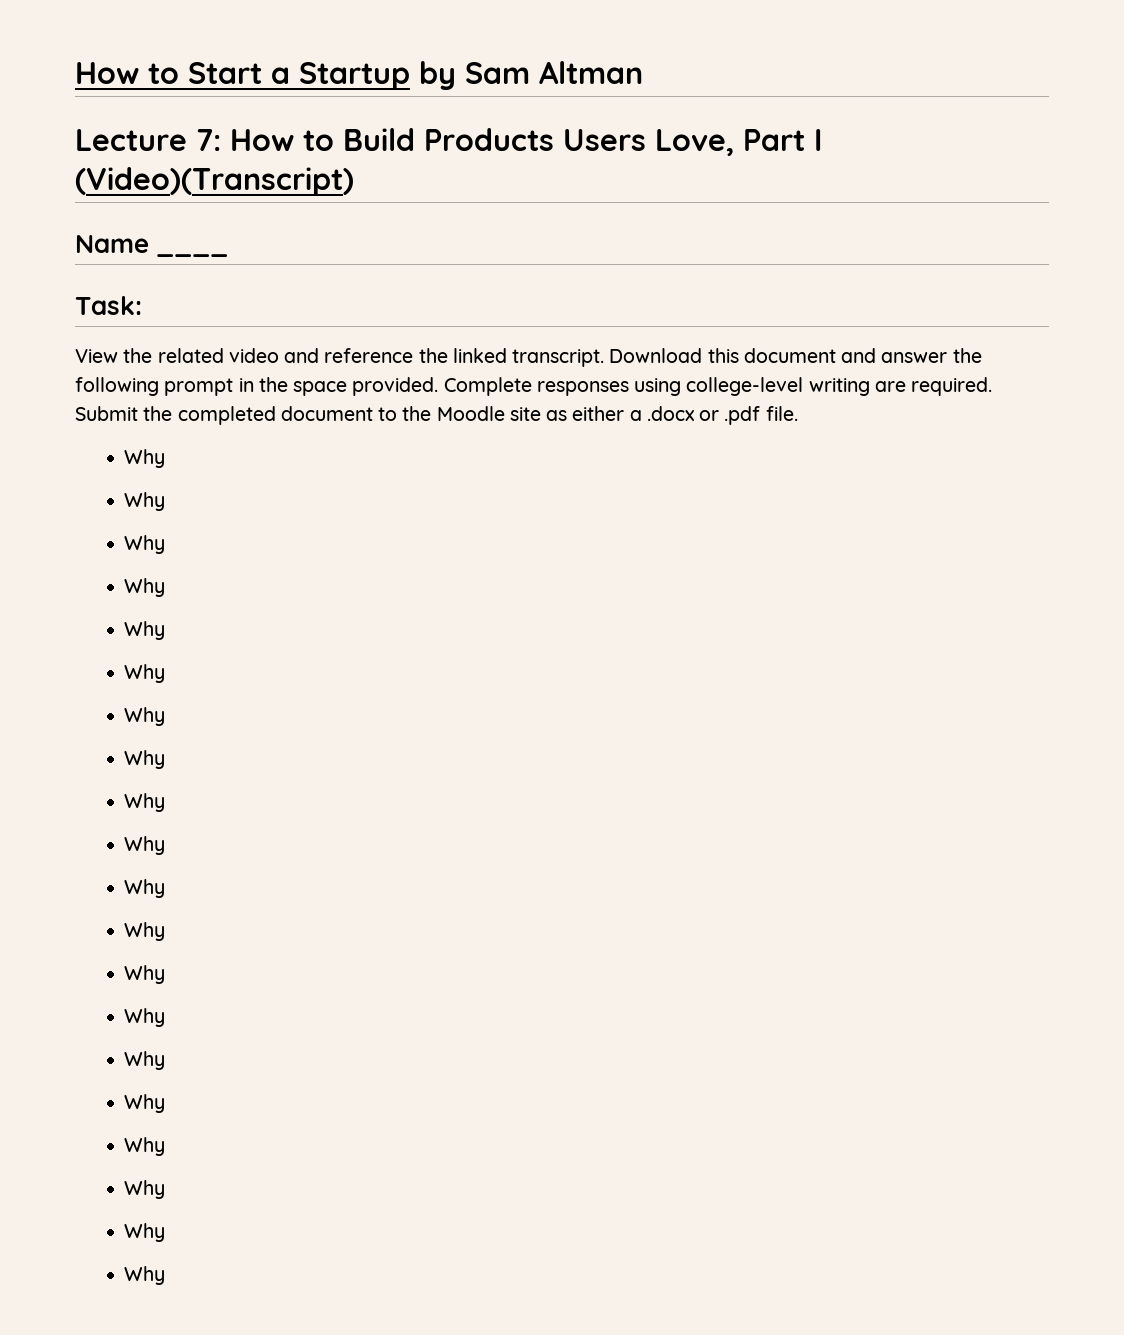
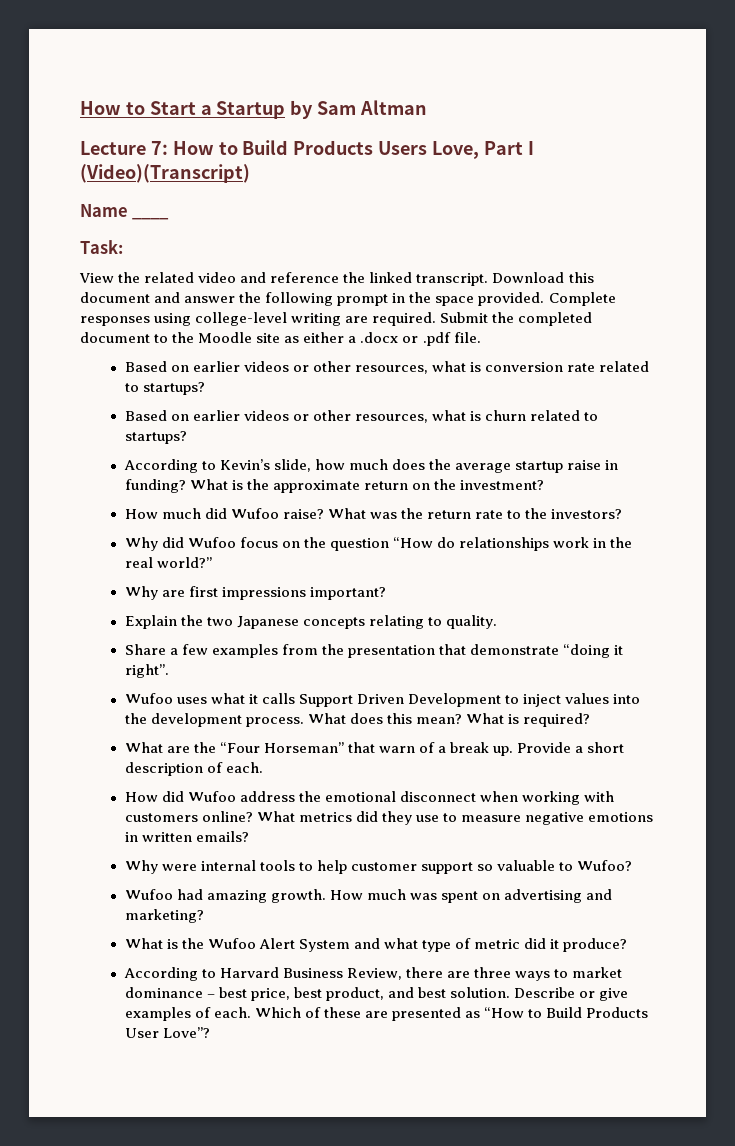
  Submit the completed document to the Moodle site as either a .docx or .pdf file.
- Why
- Why
- Why
- Why
- Why
- Why
- Why
- Why
- Why
- Why
- Why
- Why
- Why
- Why
- Why
- Why
- Why
- Why
- Why
- Why
+ Based on earlier videos or other resources, what is conversion rate related to startups?
+ Based on earlier videos or other resources, what is churn related to startups?
+ According to Kevin’s slide, how much does the average startup raise in funding? What is the approximate return on the investment?
+ How much did Wufoo raise? What was the return rate to the investors?
+ Why did Wufoo focus on the question “How do relationships work in the real world?”
+ Why are first impressions important?
+ Explain the two Japanese concepts relating to quality.
+ Share a few examples from the presentation that demonstrate “doing it right”.
+ Wufoo uses what it calls Support Driven Development to inject values into the development process. What does this mean? What is required?
+ What are the “Four Horseman” that warn of a break up. Provide a short description of each.
+ How did Wufoo address the emotional disconnect when working with customers online? What metrics did they use to measure negative emotions in written emails?
+ Why were internal tools to help customer support so valuable to Wufoo?
+ Wufoo had amazing growth. How much was spent on advertising and marketing?
+ What is the Wufoo Alert System and what type of metric did it produce?
+ According to Harvard Business Review, there are three ways to market dominance – best price, best product, and best solution. Describe or give examples of each. Which of these are presented as “How to Build Products User Love”?

